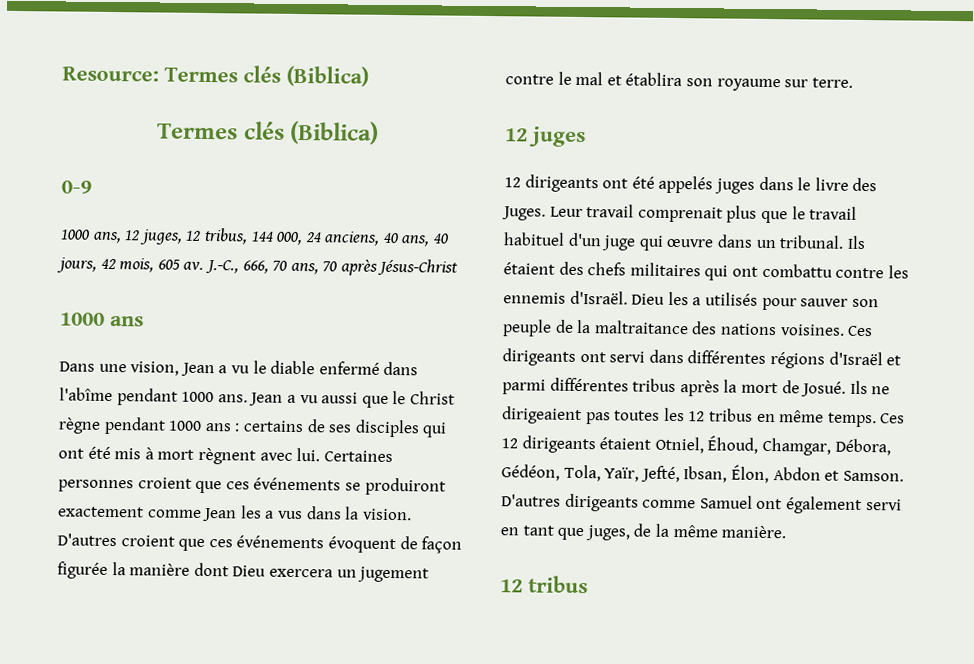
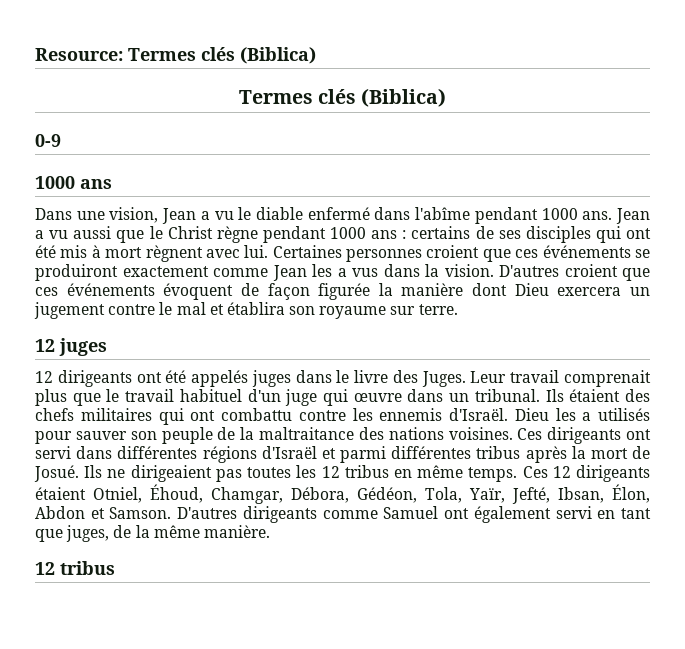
- 1000 ans, 12 juges, 12 tribus, 144 000, 24 anciens, 40 ans, 40 jours, 42 mois, 605 av. J.-C., 666, 70 ans, 70 après Jésus-Christ

